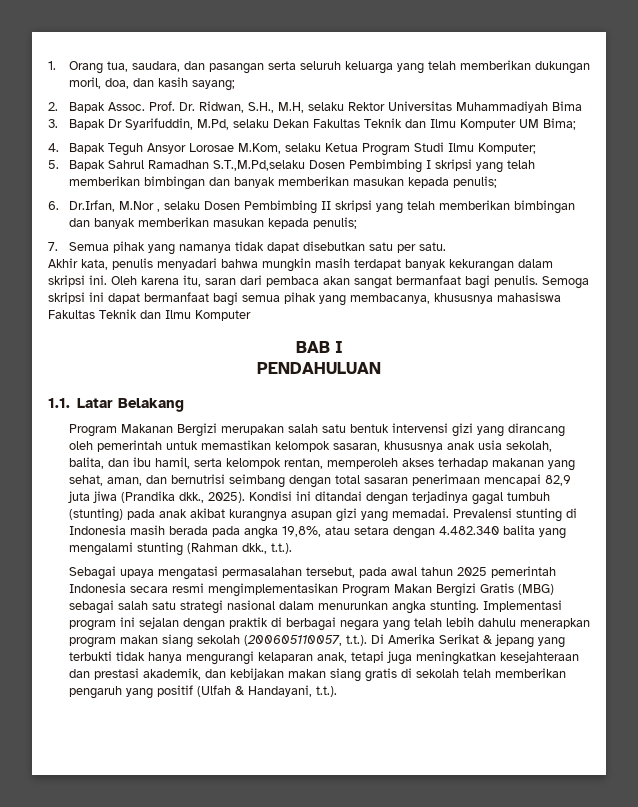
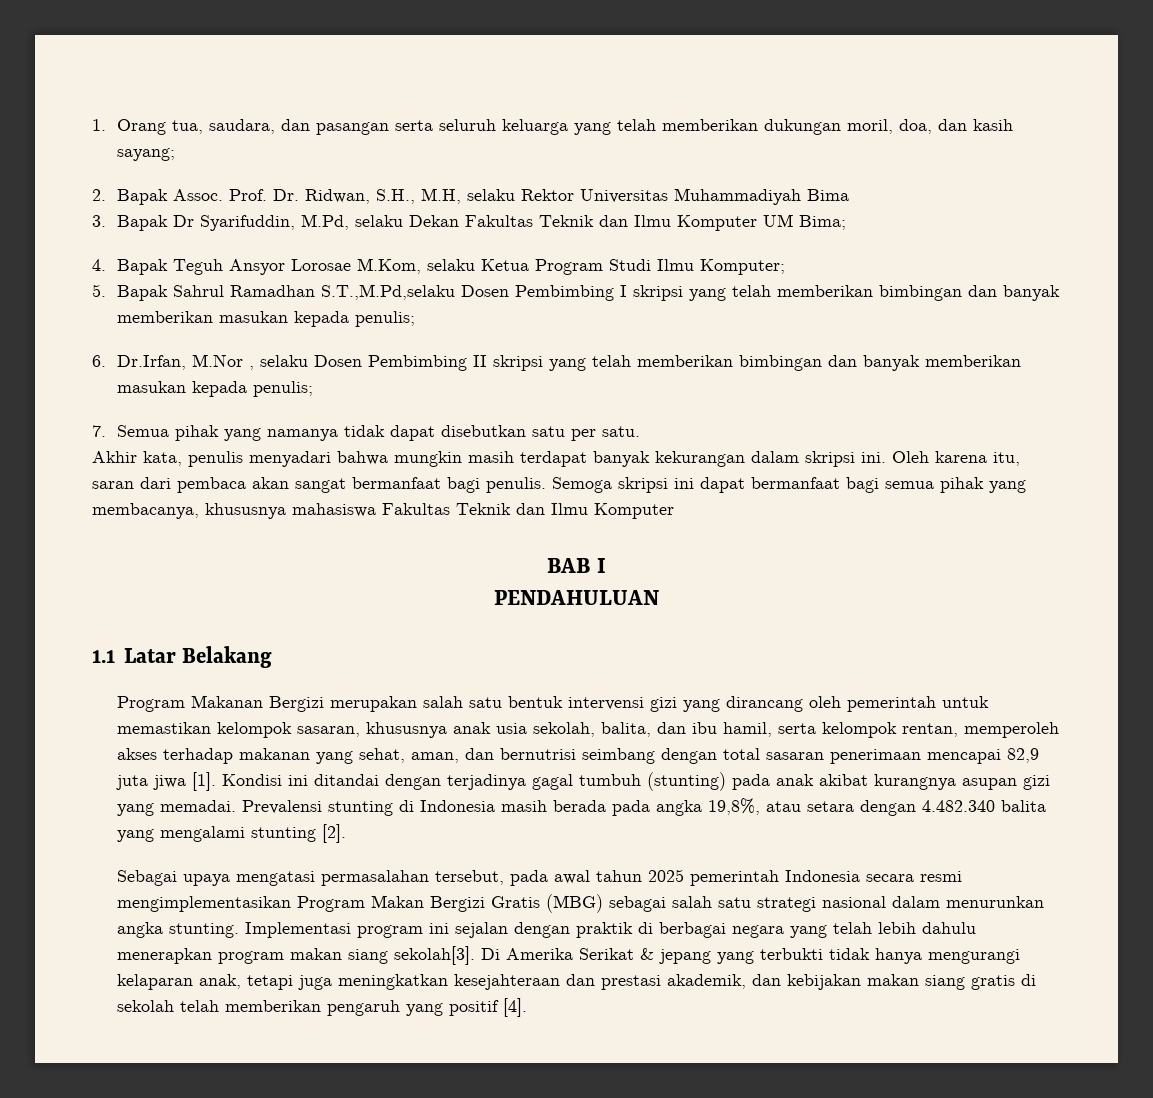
- 1.1. Latar Belakang
+ 1.1 Latar Belakang
- Program Makanan Bergizi merupakan salah satu bentuk intervensi gizi yang dirancang oleh pemerintah untuk memastikan kelompok sasaran, khususnya anak usia sekolah, balita, dan ibu hamil, serta kelompok rentan, memperoleh akses terhadap makanan yang sehat, aman, dan bernutrisi seimbang dengan total sasaran penerimaan mencapai 82,9 juta jiwa (Prandika dkk., 2025).
+ Program Makanan Bergizi merupakan salah satu bentuk intervensi gizi yang dirancang oleh pemerintah untuk memastikan kelompok sasaran, khususnya anak usia sekolah, balita, dan ibu hamil, serta kelompok rentan, memperoleh akses terhadap makanan yang sehat, aman, dan bernutrisi seimbang dengan total sasaran penerimaan mencapai 82,9 juta jiwa [1].
- Prevalensi stunting di Indonesia masih berada pada angka 19,8%, atau setara dengan 4.482.340 balita yang mengalami stunting (Rahman dkk., t.t.).
+ Prevalensi stunting di Indonesia masih berada pada angka 19,8%, atau setara dengan 4.482.340 balita yang mengalami stunting [2].
- Implementasi program ini sejalan dengan praktik di berbagai negara yang telah lebih dahulu menerapkan program makan siang sekolah (200605110057, t.t.). Di Amerika Serikat & jepang yang terbukti tidak hanya mengurangi kelaparan anak, tetapi juga meningkatkan kesejahteraan dan prestasi akademik, dan kebijakan makan siang gratis di sekolah telah memberikan pengaruh yang positif (Ulfah & Handayani, t.t.).
+ Implementasi program ini sejalan dengan praktik di berbagai negara yang telah lebih dahulu menerapkan program makan siang sekolah[3]. Di Amerika Serikat & jepang yang terbukti tidak hanya mengurangi kelaparan anak, tetapi juga meningkatkan kesejahteraan dan prestasi akademik, dan kebijakan makan siang gratis di sekolah telah memberikan pengaruh yang positif [4].

